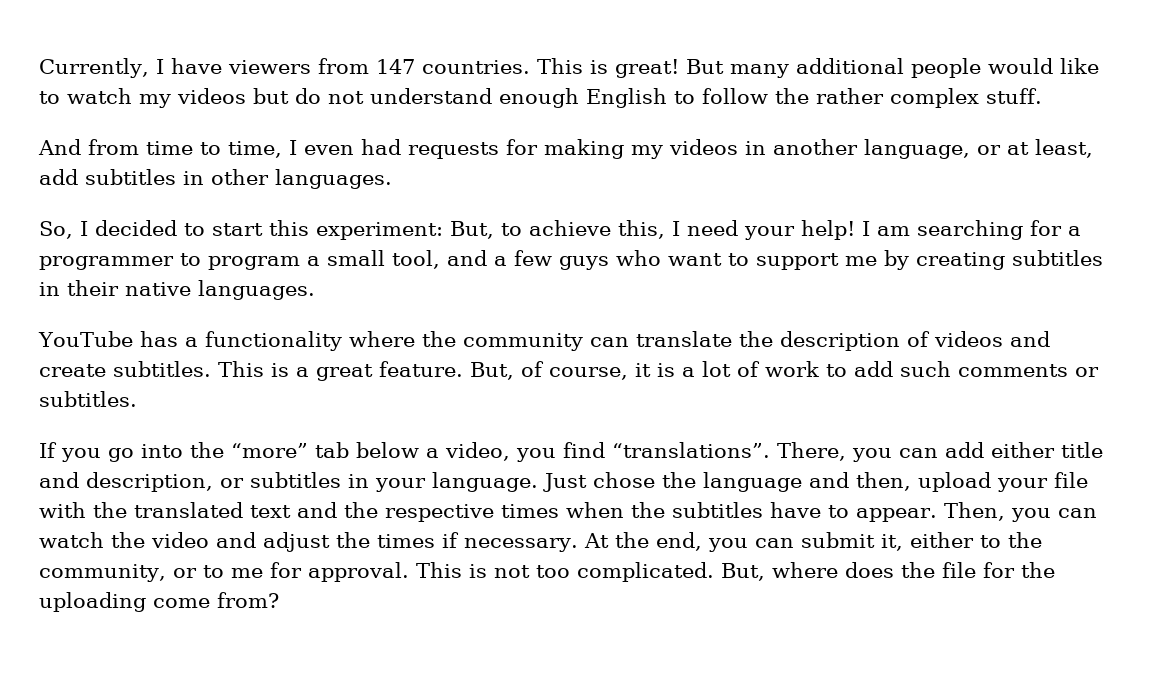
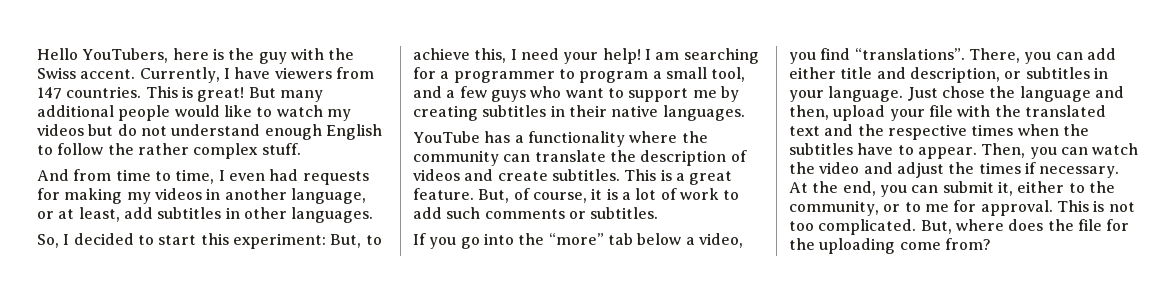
+ Hello YouTubers, here is the guy with the Swiss accent.

